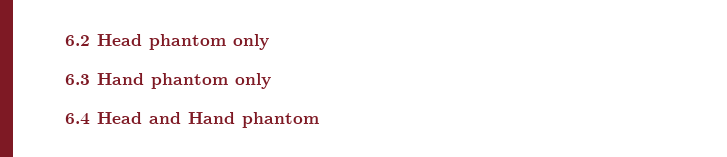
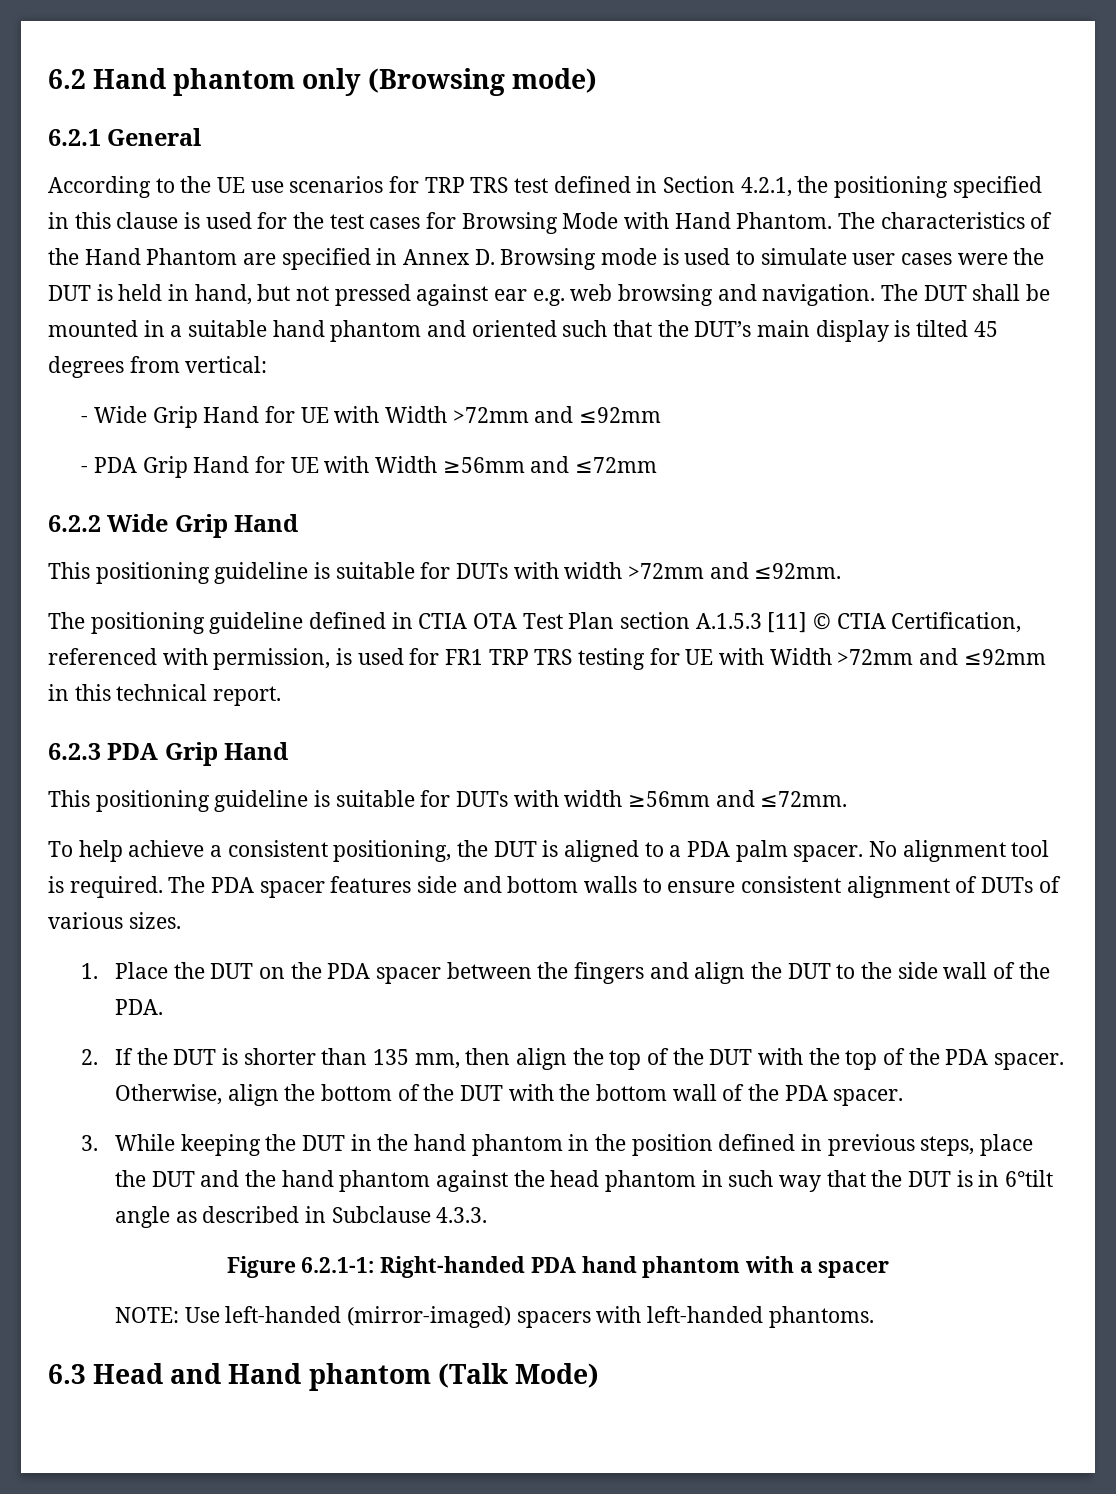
- 6.2 Head phantom only
- 6.3 Hand phantom only
- 6.4 Head and Hand phantom
+ 6.2 Hand phantom only (Browsing mode)
+ 6.2.1 General
+ According to the UE use scenarios for TRP TRS test defined in Section 4.2.1, the positioning specified in this clause is used for the test cases for Browsing Mode with Hand Phantom. The characteristics of the Hand Phantom are specified in Annex D. Browsing mode is used to simulate user cases were the DUT is held in hand, but not pressed against ear e.g. web browsing and navigation. The DUT shall be mounted in a suitable hand phantom and oriented such that the DUT’s main display is tilted 45 degrees from vertical:
+ - Wide Grip Hand for UE with Width >72mm and ≤92mm
+ - PDA Grip Hand for UE with Width ≥56mm and ≤72mm
+ 6.2.2 Wide Grip Hand
+ This positioning guideline is suitable for DUTs with width >72mm and ≤92mm.
+ The positioning guideline defined in CTIA OTA Test Plan section A.1.5.3 [11] © CTIA Certification, referenced with permission, is used for FR1 TRP TRS testing for UE with Width >72mm and ≤92mm in this technical report.
+ 6.2.3 PDA Grip Hand
+ This positioning guideline is suitable for DUTs with width ≥56mm and ≤72mm.
+ To help achieve a consistent positioning, the DUT is aligned to a PDA palm spacer. No alignment tool is required. The PDA spacer features side and bottom walls to ensure consistent alignment of DUTs of various sizes.
+ 1. Place the DUT on the PDA spacer between the fingers and align the DUT to the side wall of the PDA.
+ 2. If the DUT is shorter than 135 mm, then align the top of the DUT with the top of the PDA spacer. Otherwise, align the bottom of the DUT with the bottom wall of the PDA spacer.
+ 3. While keeping the DUT in the hand phantom in the position defined in previous steps, place the DUT and the hand phantom against the head phantom in such way that the DUT is in 6°tilt angle as described in Subclause 4.3.3.
+ Figure 6.2.1-1: Right-handed PDA hand phantom with a spacer
+ NOTE: Use left-handed (mirror-imaged) spacers with left-handed phantoms.
+ 6.3 Head and Hand phantom (Talk Mode)

